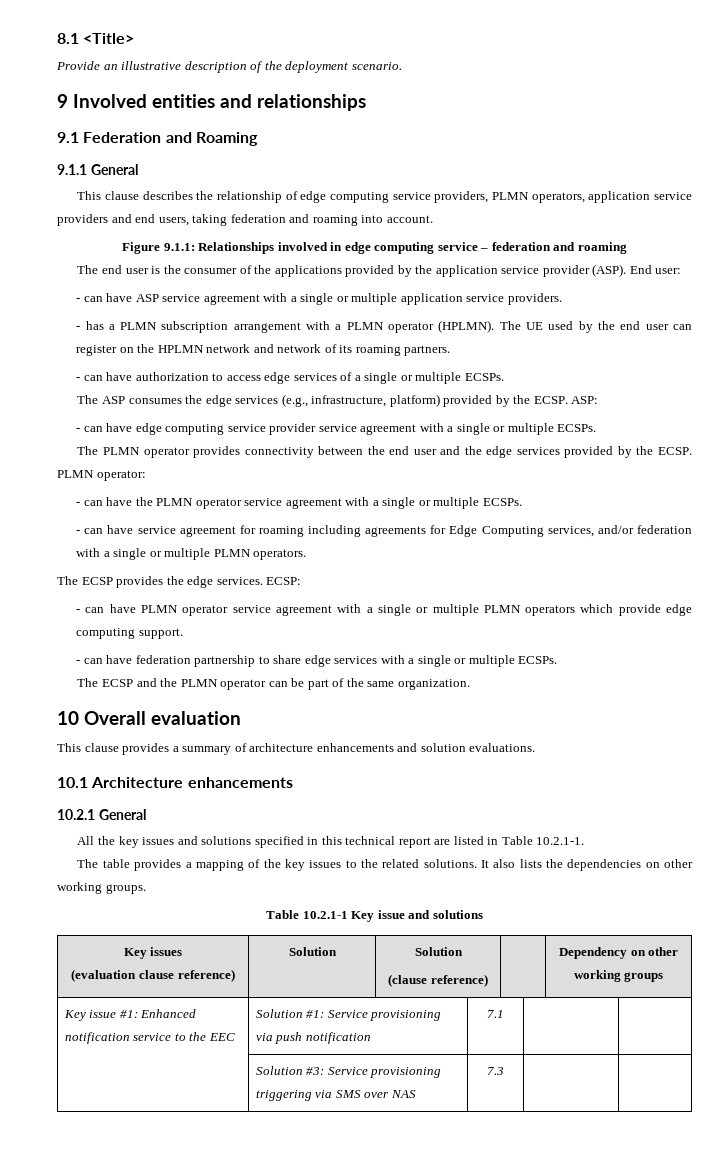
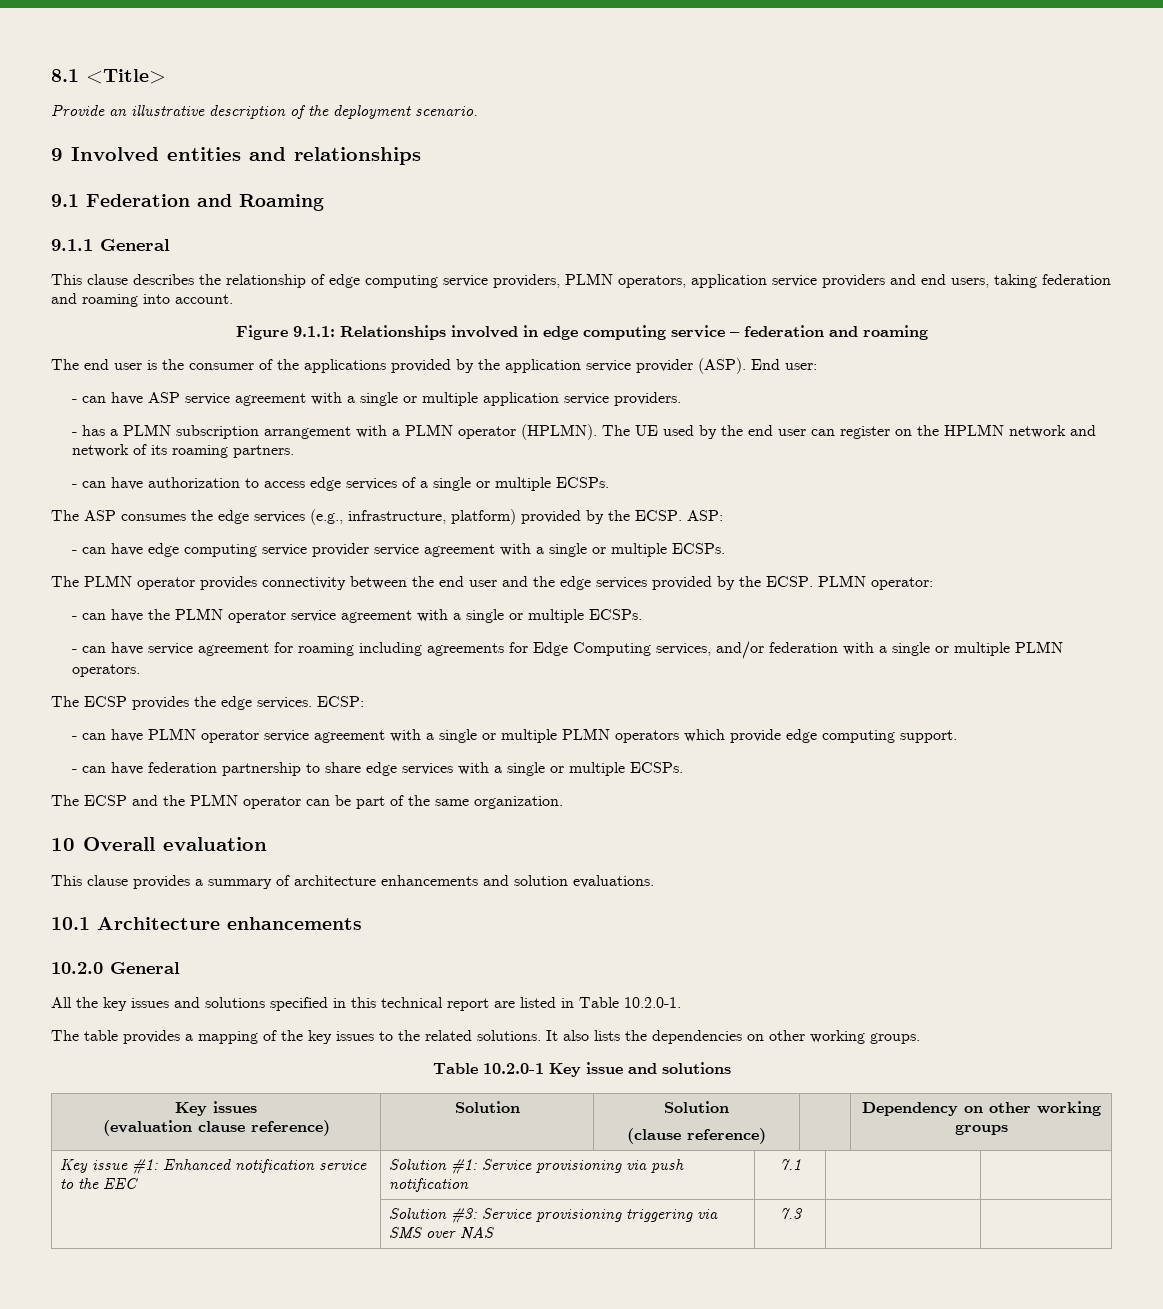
- 10.2.1 General
+ 10.2.0 General
- All the key issues and solutions specified in this technical report are listed in Table 10.2.1-1.
+ All the key issues and solutions specified in this technical report are listed in Table 10.2.0-1.
- Table 10.2.1-1 Key issue and solutions
+ Table 10.2.0-1 Key issue and solutions

